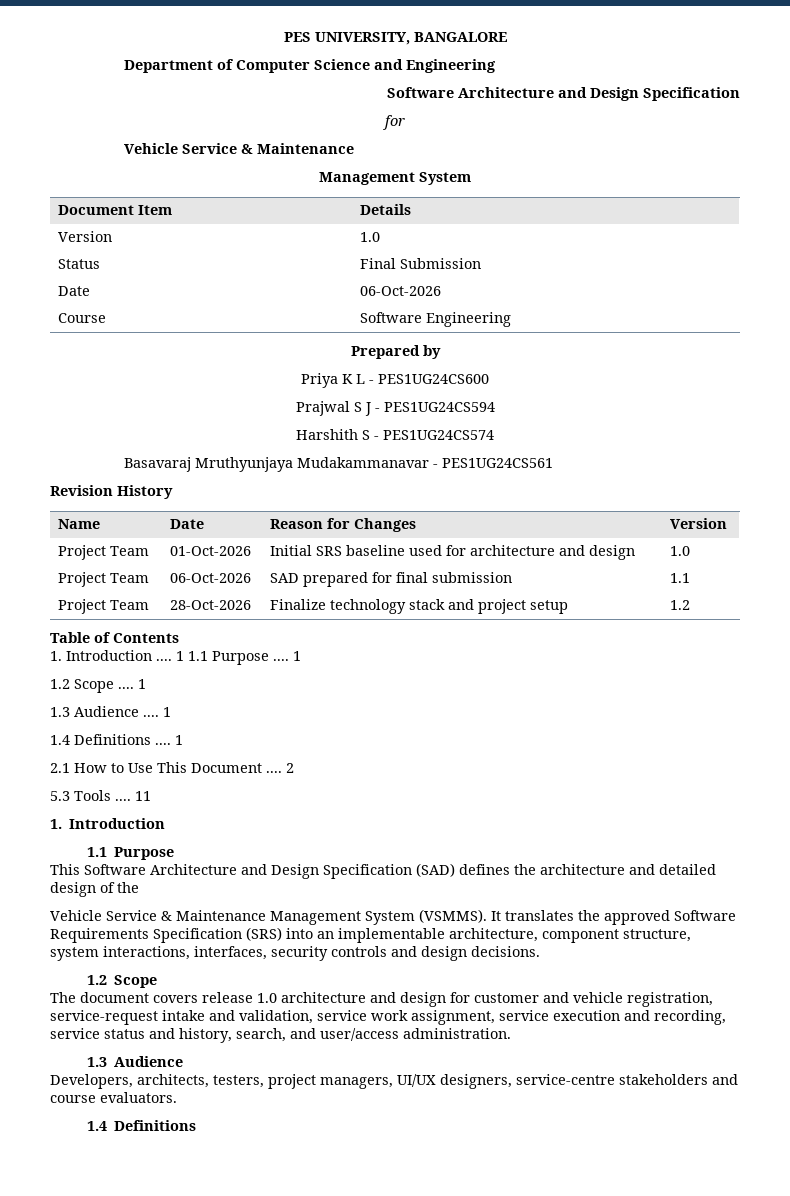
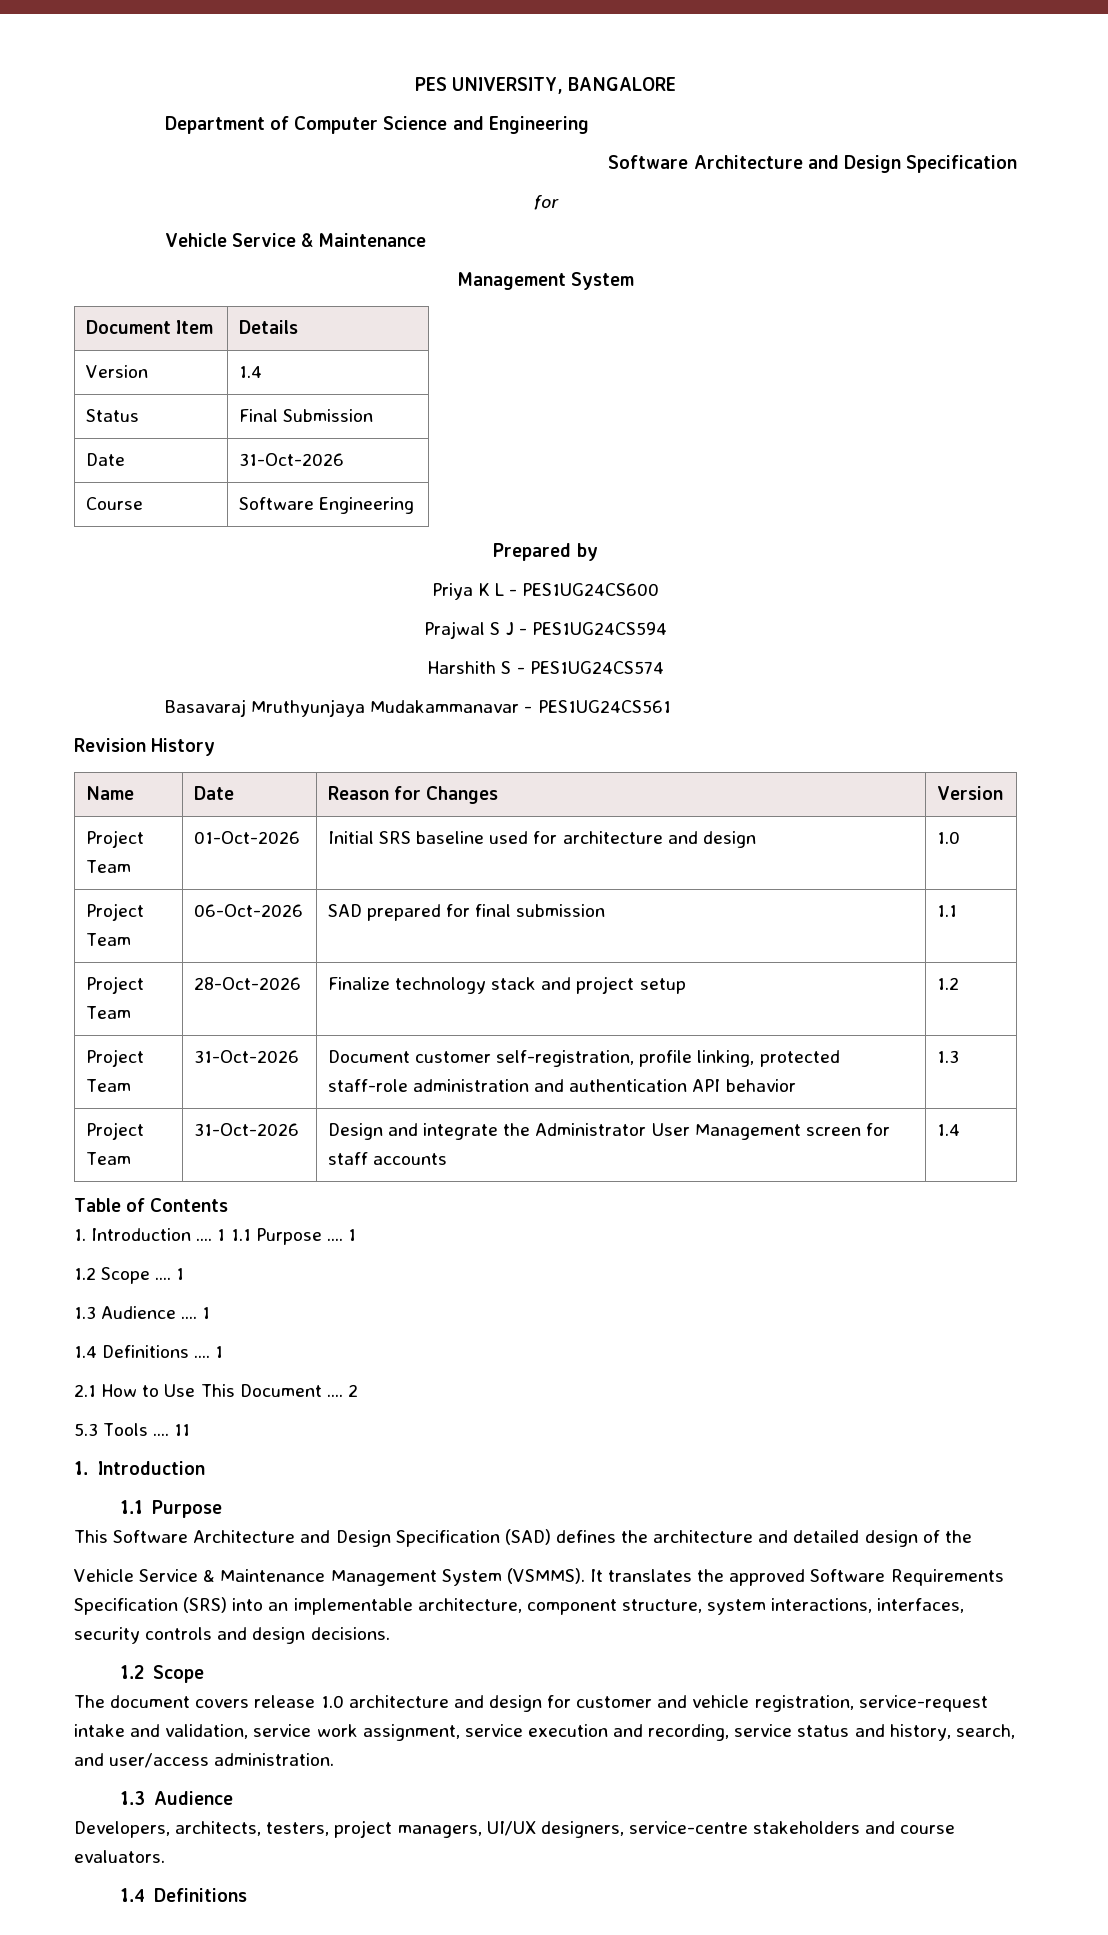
- Version | 1.0
+ Version | 1.4
- Date | 06-Oct-2026
+ Date | 31-Oct-2026
+ Project Team | 31-Oct-2026 | Document customer self-registration, profile linking, protected staff-role administration and authentication API behavior | 1.3
+ Project Team | 31-Oct-2026 | Design and integrate the Administrator User Management screen for staff accounts | 1.4

